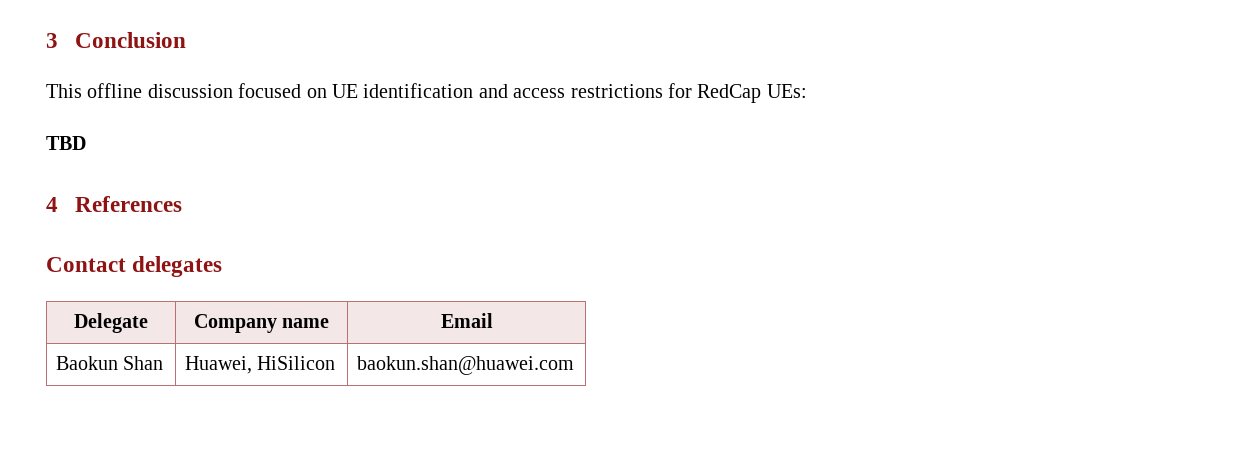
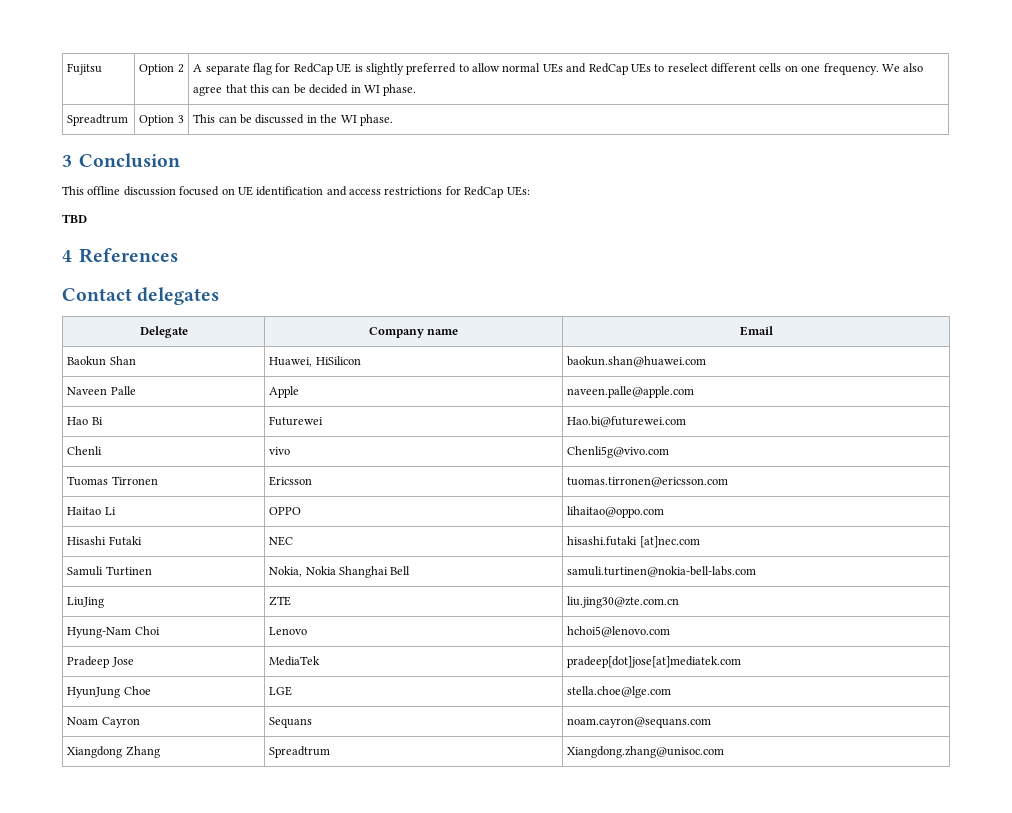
+ Fujitsu | Option 2 | A separate flag for RedCap UE is slightly preferred to allow normal UEs and RedCap UEs to reselect different cells on one frequency. We also agree that this can be decided in WI phase.
+ Spreadtrum | Option 3 | This can be discussed in the WI phase.
+ Naveen Palle | Apple | naveen.palle@apple.com
+ Hao Bi | Futurewei | Hao.bi@futurewei.com
+ Chenli | vivo | Chenli5g@vivo.com
+ Tuomas Tirronen | Ericsson | tuomas.tirronen@ericsson.com
+ Haitao Li | OPPO | lihaitao@oppo.com
+ Hisashi Futaki | NEC | hisashi.futaki [at]nec.com
+ Samuli Turtinen | Nokia, Nokia Shanghai Bell | samuli.turtinen@nokia-bell-labs.com
+ LiuJing | ZTE | liu.jing30@zte.com.cn
+ Hyung-Nam Choi | Lenovo | hchoi5@lenovo.com
+ Pradeep Jose | MediaTek | pradeep[dot]jose[at]mediatek.com
+ HyunJung Choe | LGE | stella.choe@lge.com
+ Noam Cayron | Sequans | noam.cayron@sequans.com
+ Xiangdong Zhang | Spreadtrum | Xiangdong.zhang@unisoc.com

